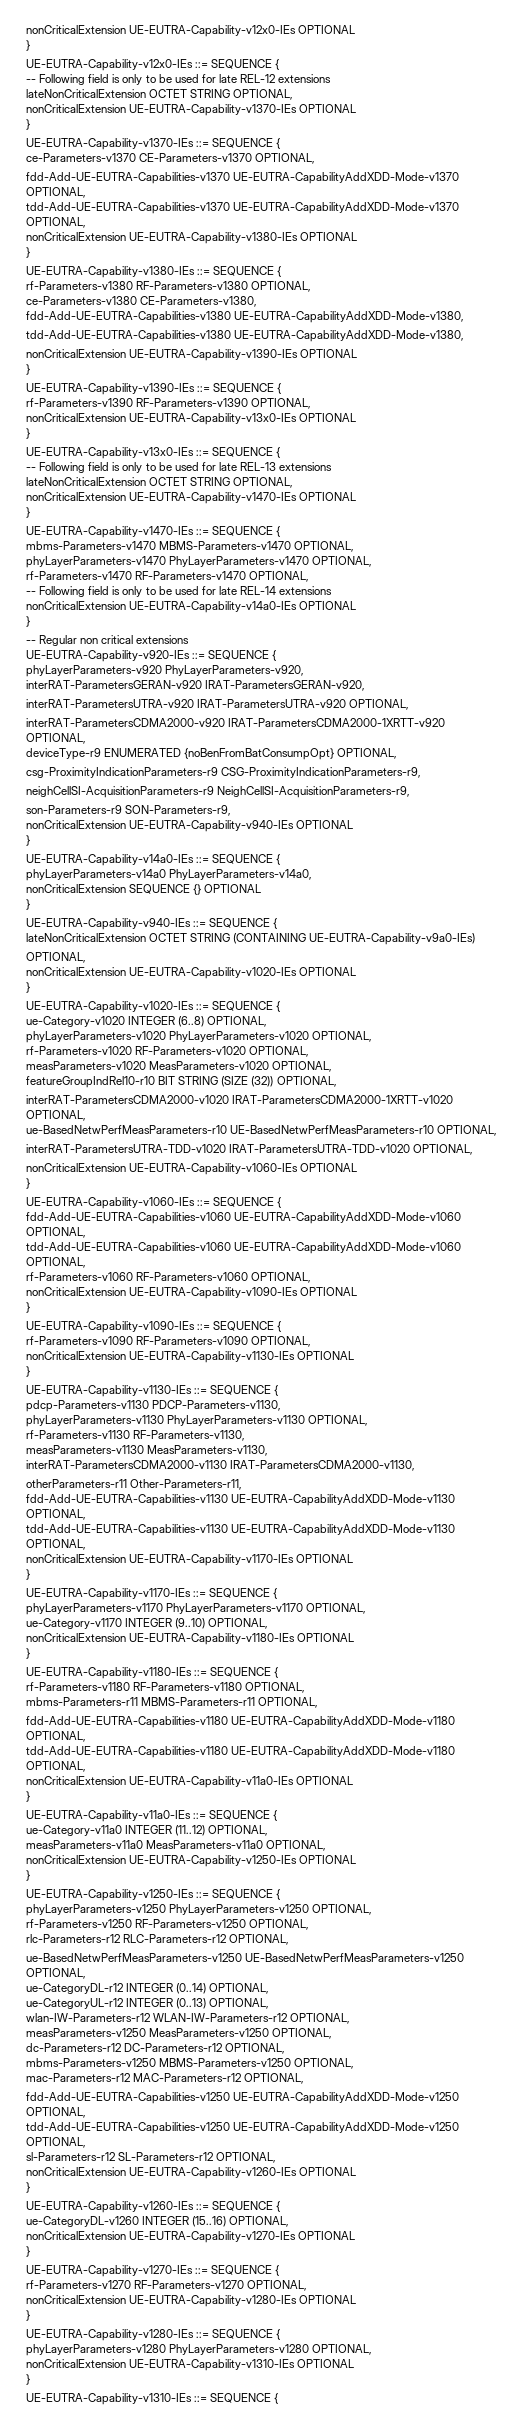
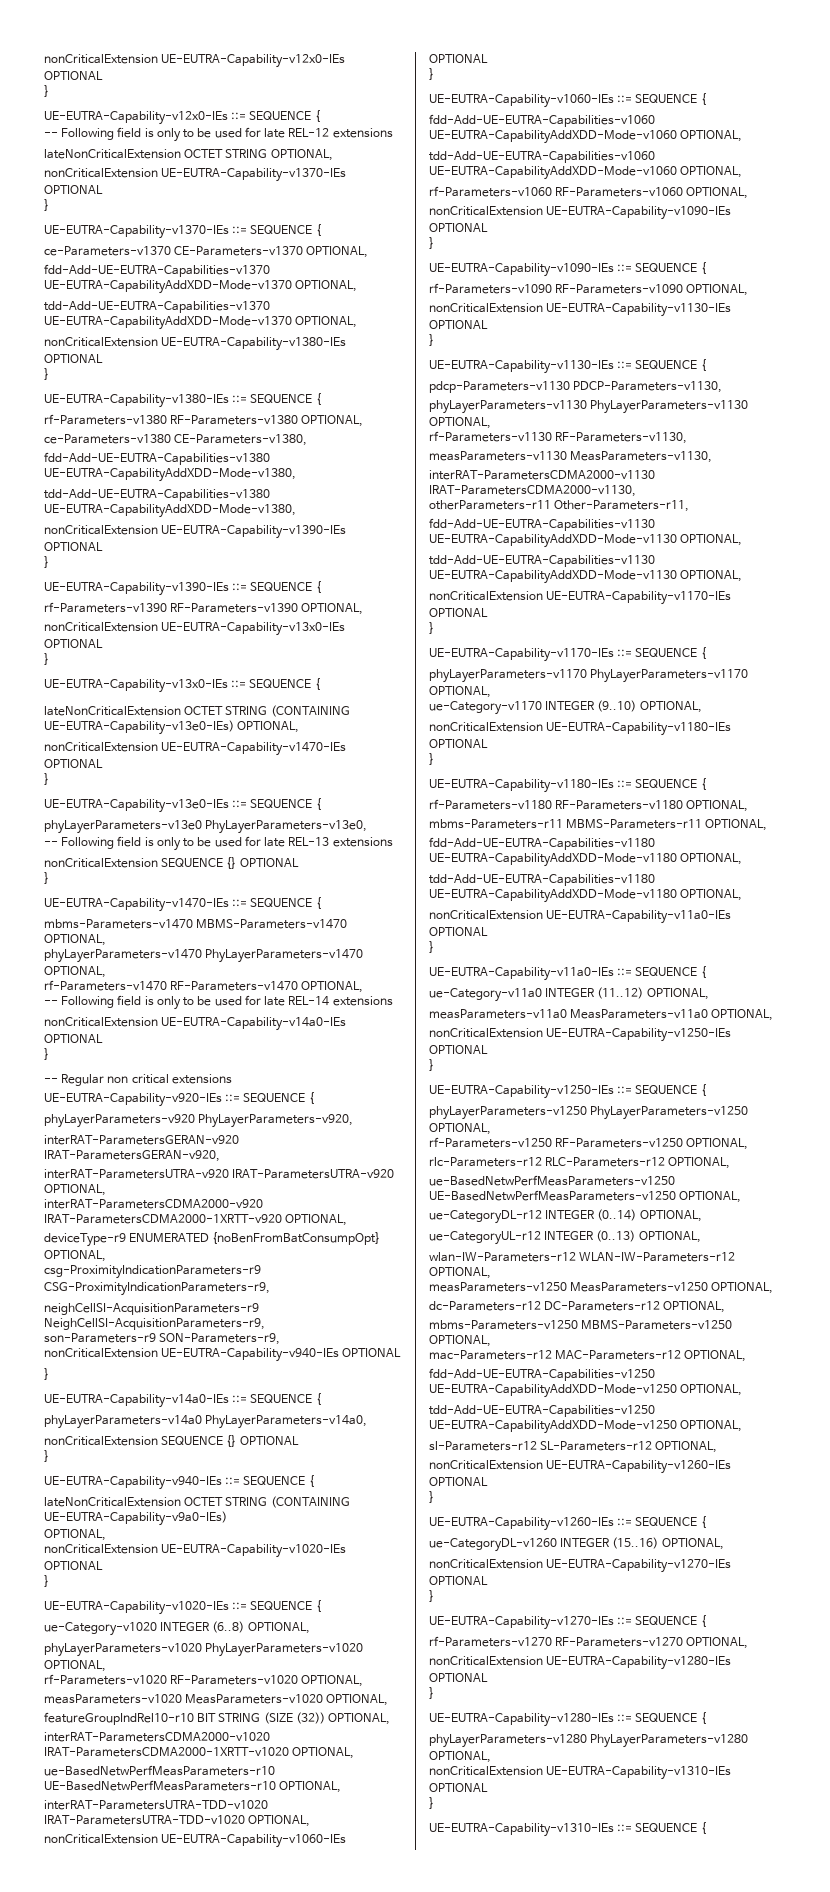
+ lateNonCriticalExtension OCTET STRING (CONTAINING UE-EUTRA-Capability-v13e0-IEs) OPTIONAL,
+ nonCriticalExtension UE-EUTRA-Capability-v1470-IEs OPTIONAL
+ }
+ UE-EUTRA-Capability-v13e0-IEs ::= SEQUENCE {
+ phyLayerParameters-v13e0 PhyLayerParameters-v13e0,
  -- Following field is only to be used for late REL-13 extensions
- lateNonCriticalExtension OCTET STRING OPTIONAL,
- nonCriticalExtension UE-EUTRA-Capability-v1470-IEs OPTIONAL
+ nonCriticalExtension SEQUENCE {} OPTIONAL

